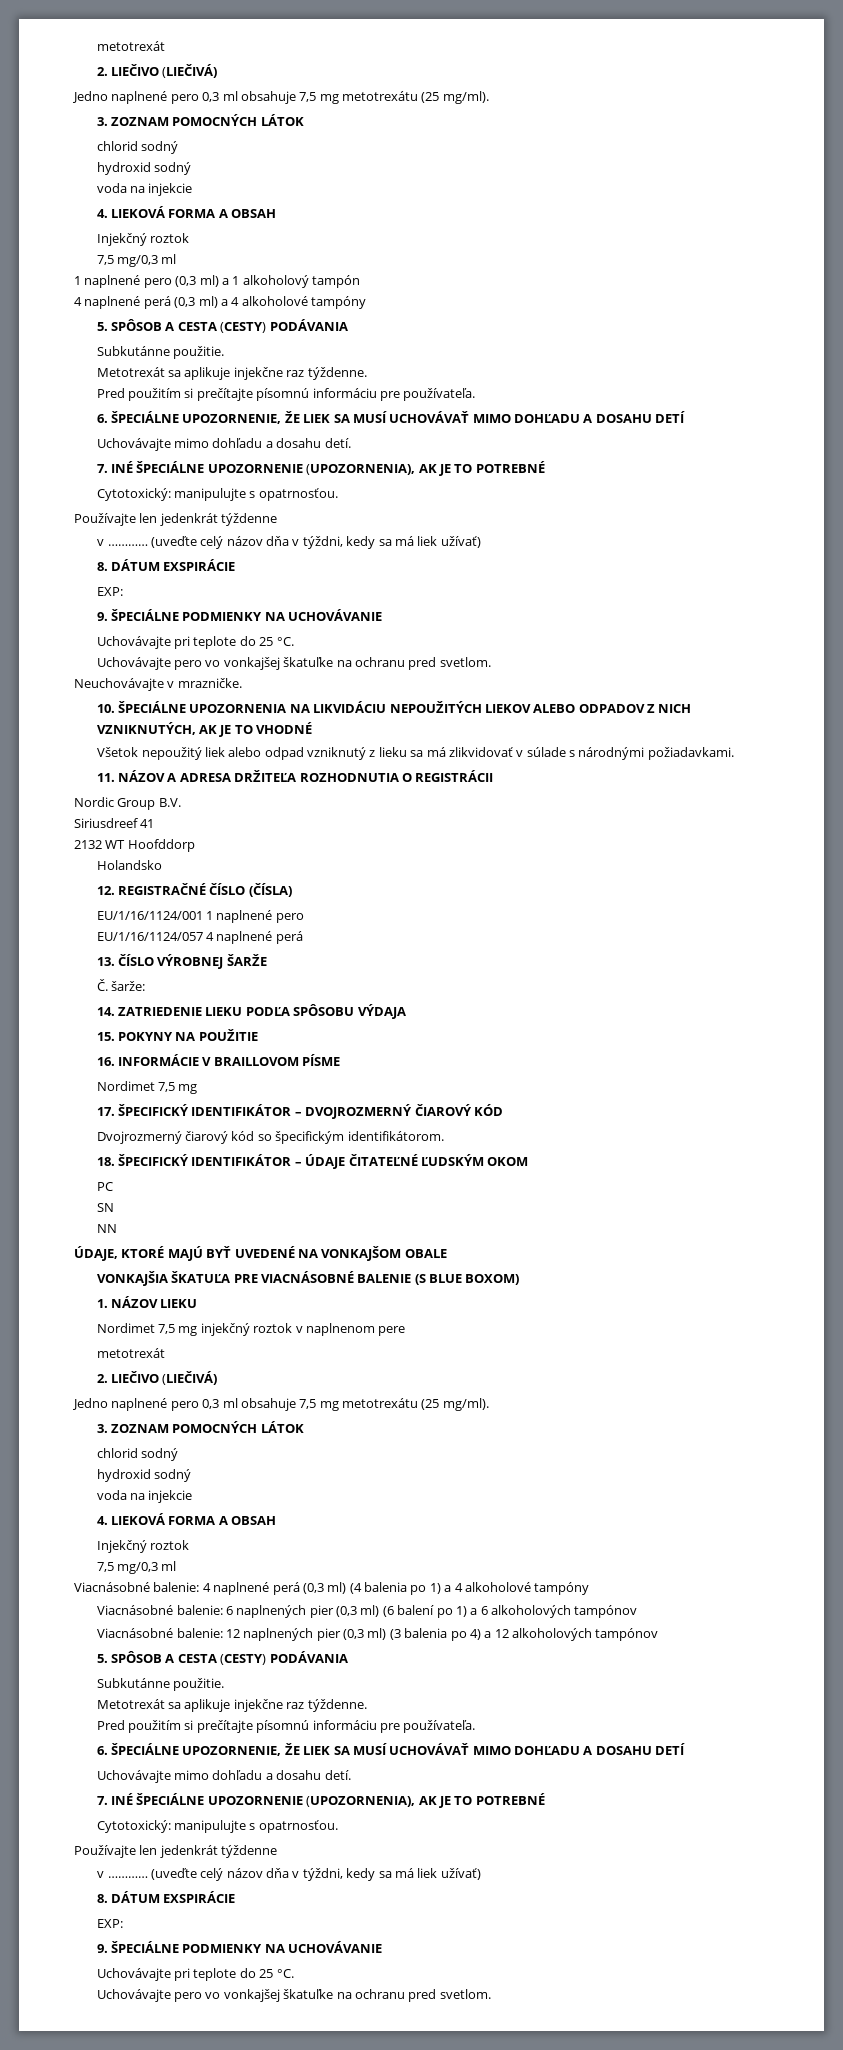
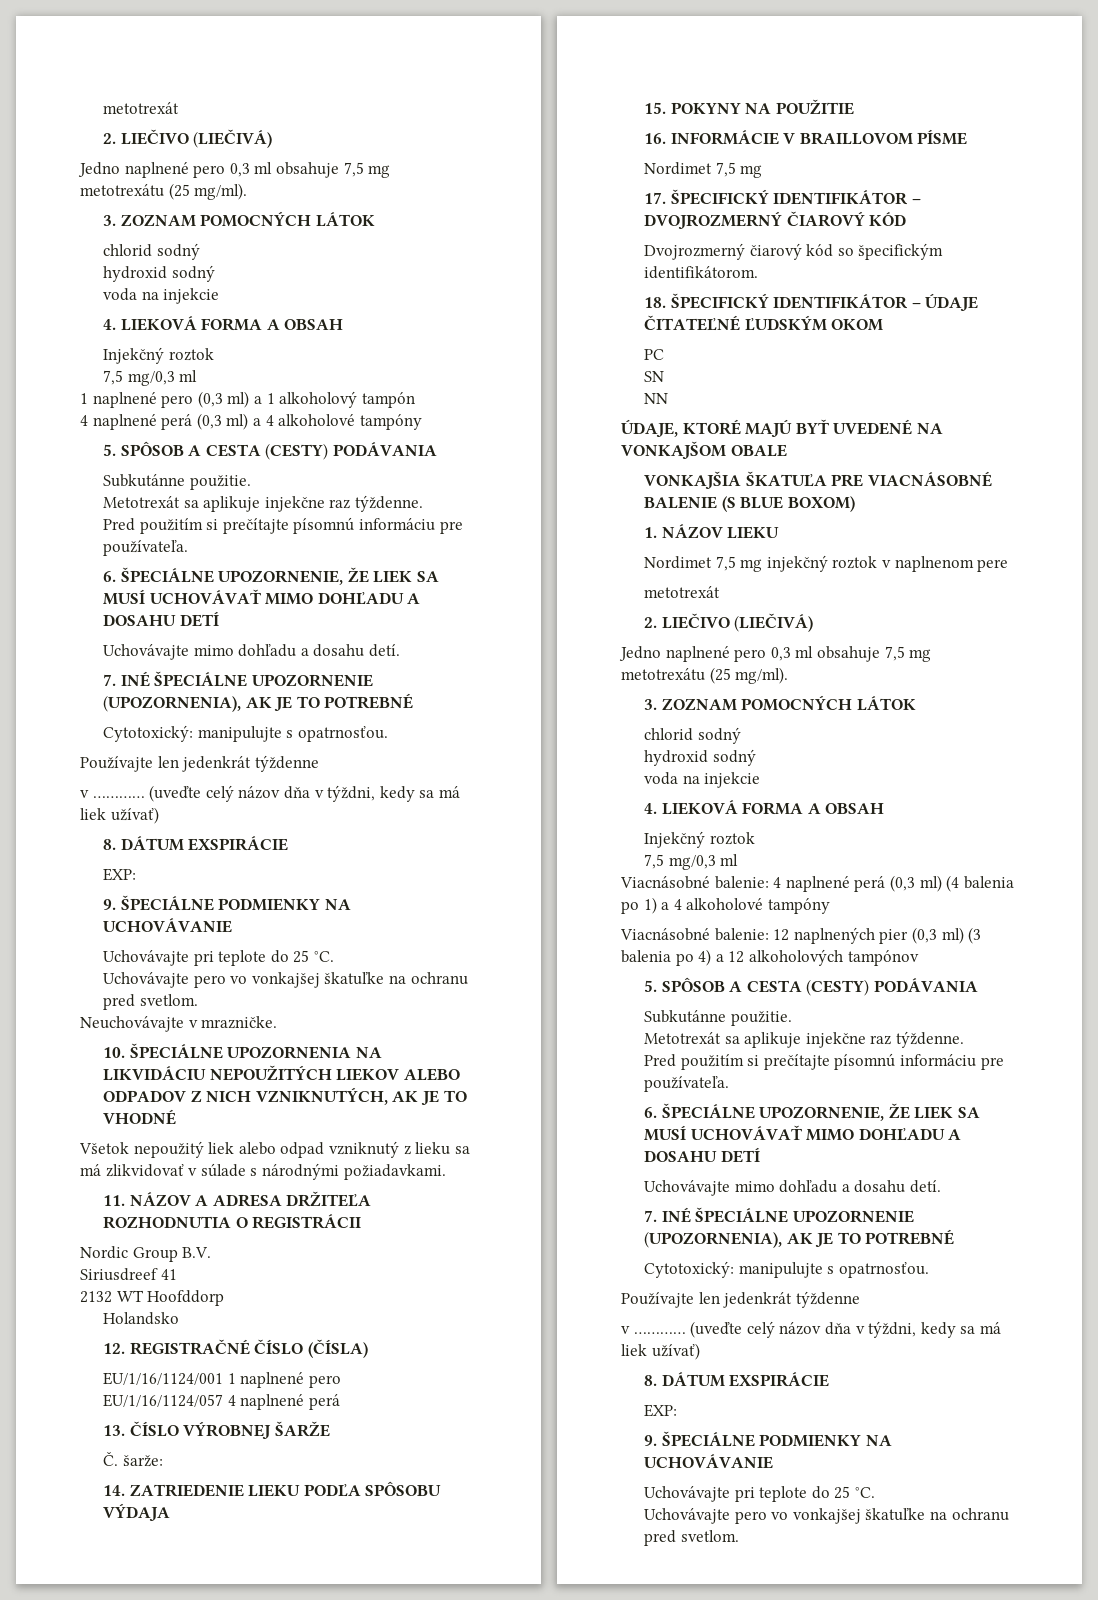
- Viacnásobné balenie: 6 naplnených pier (0,3 ml) (6 balení po 1) a 6 alkoholových tampónov

